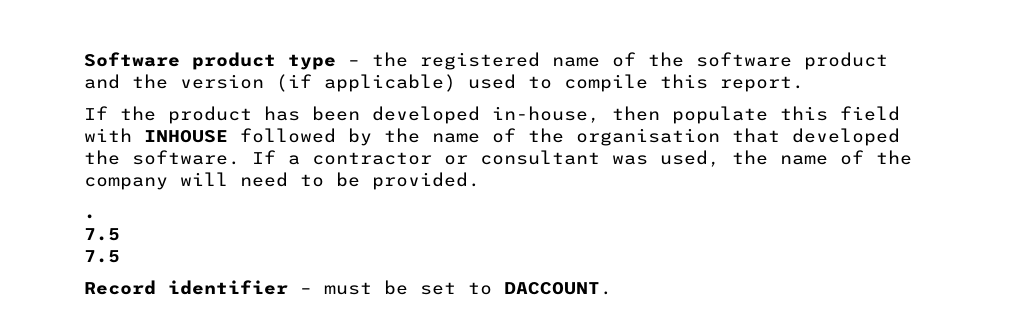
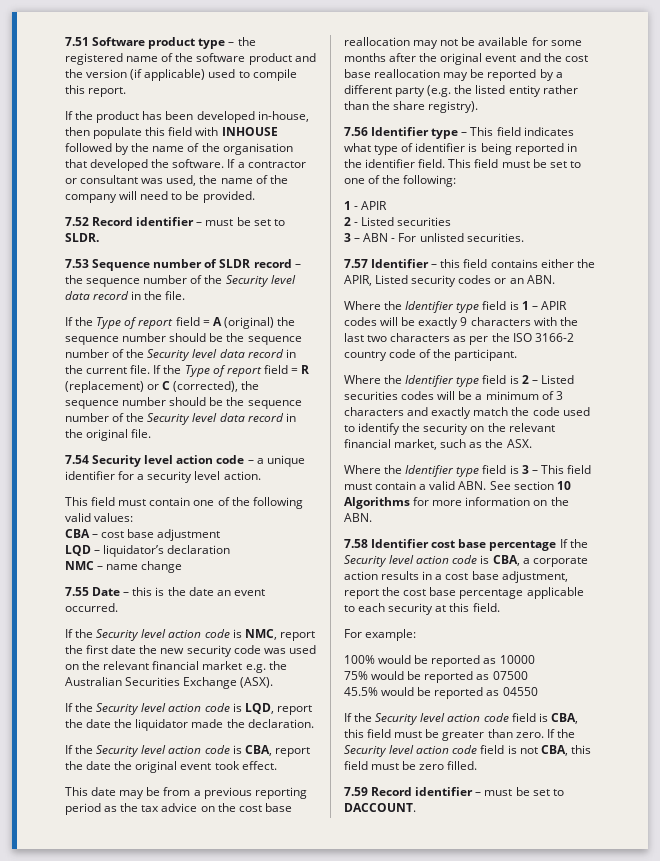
- Software product type – the registered name of the software product and the version (if applicable) used to compile this report.
+ 7.51 Software product type – the registered name of the software product and the version (if applicable) used to compile this report.
- .
- 7.5
- 7.5
- Record identifier – must be set to DACCOUNT.
+ 7.52 Record identifier – must be set to SLDR.
+ 7.53 Sequence number of SLDR record – the sequence number of the Security level data record in the file.
+ If the Type of report field = A (original) the sequence number should be the sequence number of the Security level data record in the current file. If the Type of report field = R (replacement) or C (corrected), the sequence number should be the sequence number of the Security level data record in the original file.
+ 7.54 Security level action code – a unique identifier for a security level action.
+ This field must contain one of the following valid values:
+ CBA – cost base adjustment
+ LQD – liquidator’s declaration
+ NMC – name change
+ 7.55 Date – this is the date an event occurred.
+ If the Security level action code is NMC, report the first date the new security code was used on the relevant financial market e.g. the Australian Securities Exchange (ASX).
+ If the Security level action code is LQD, report the date the liquidator made the declaration.
+ If the Security level action code is CBA, report the date the original event took effect.
+ This date may be from a previous reporting period as the tax advice on the cost base reallocation may not be available for some months after the original event and the cost base reallocation may be reported by a different party (e.g. the listed entity rather than the share registry).
+ 7.56 Identifier type – This field indicates what type of identifier is being reported in the identifier field. This field must be set to one of the following:
+ 1 - APIR
+ 2 - Listed securities
+ 3 – ABN - For unlisted securities.
+ 7.57 Identifier – this field contains either the APIR, Listed security codes or an ABN.
+ Where the Identifier type field is 1 – APIR codes will be exactly 9 characters with the last two characters as per the ISO 3166-2 country code of the participant.
+ Where the Identifier type field is 2 – Listed securities codes will be a minimum of 3 characters and exactly match the code used to identify the security on the relevant financial market, such as the ASX.
+ Where the Identifier type field is 3 – This field must contain a valid ABN. See section 10 Algorithms for more information on the ABN.
+ 7.58 Identifier cost base percentage If the Security level action code is CBA, a corporate action results in a cost base adjustment, report the cost base percentage applicable to each security at this field.
+ For example:
+ 100% would be reported as 10000
+ 75% would be reported as 07500
+ 45.5% would be reported as 04550
+ If the Security level action code field is CBA, this field must be greater than zero. If the Security level action code field is not CBA, this field must be zero filled.
+ 7.59 Record identifier – must be set to DACCOUNT.

